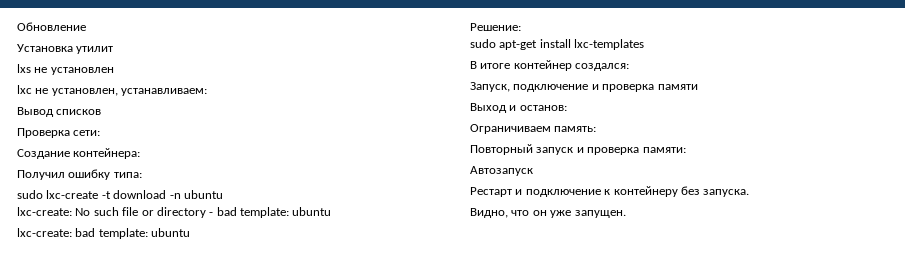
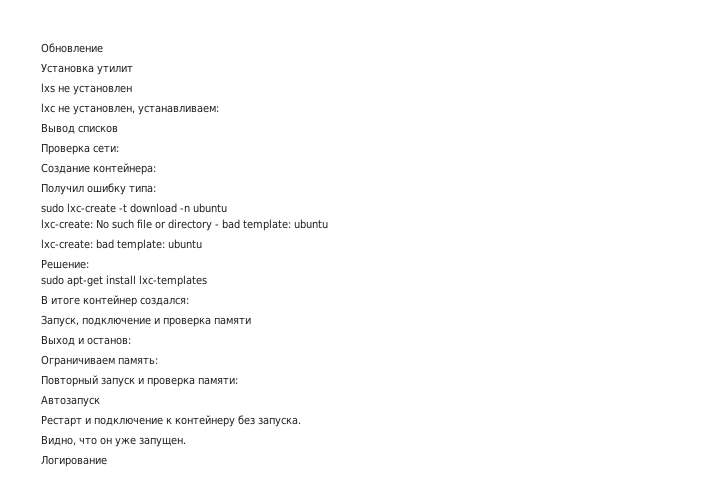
+ Логирование

